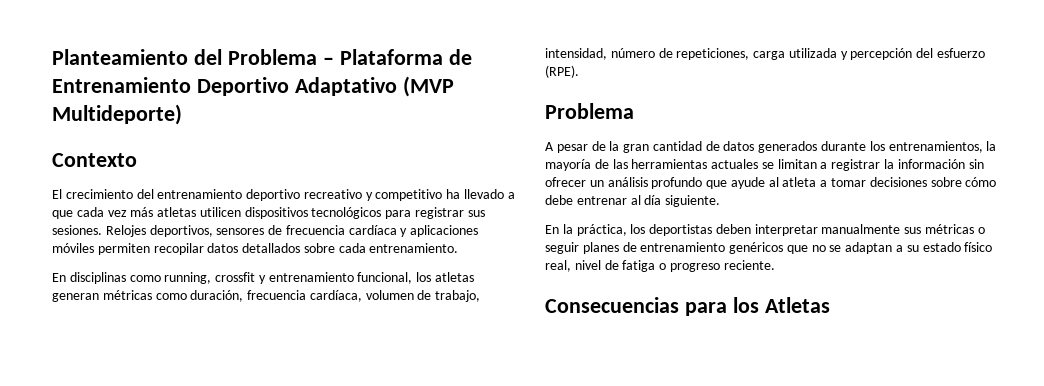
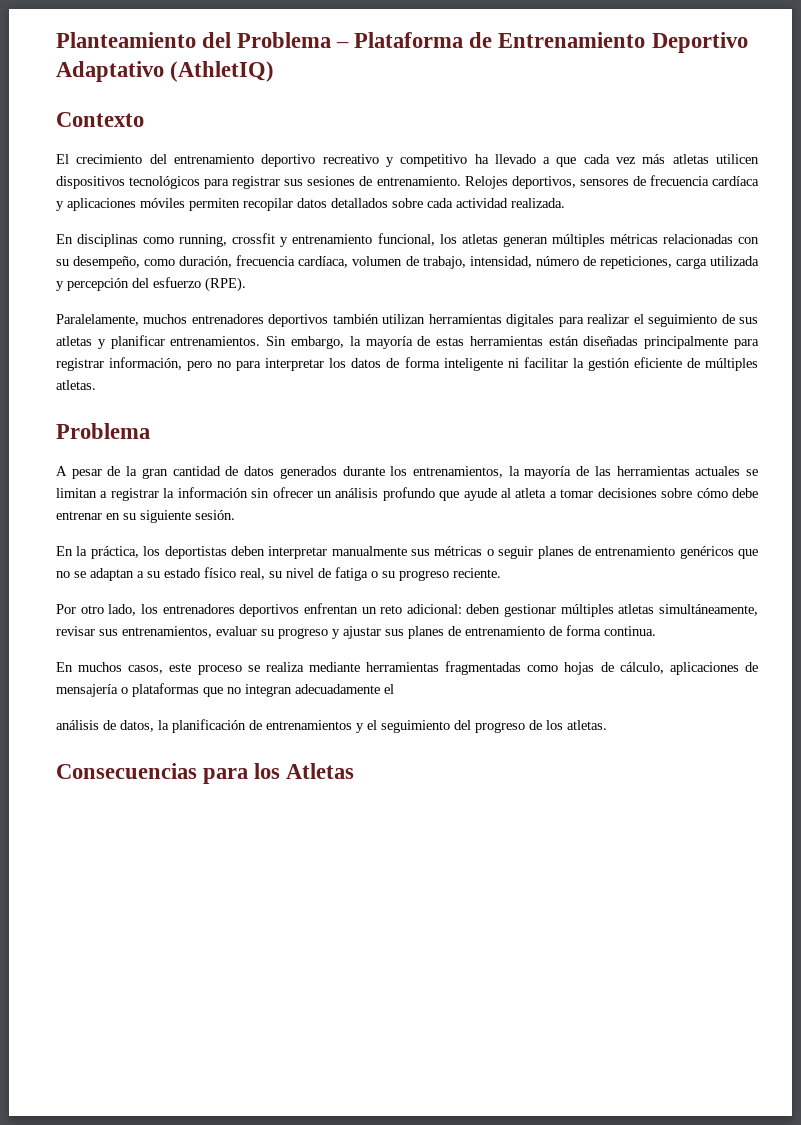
- Planteamiento del Problema – Plataforma de Entrenamiento Deportivo Adaptativo (MVP Multideporte)
+ Planteamiento del Problema – Plataforma de Entrenamiento Deportivo Adaptativo (AthletIQ)
- El crecimiento del entrenamiento deportivo recreativo y competitivo ha llevado a que cada vez más atletas utilicen dispositivos tecnológicos para registrar sus sesiones.
+ El crecimiento del entrenamiento deportivo recreativo y competitivo ha llevado a que cada vez más atletas utilicen dispositivos tecnológicos para registrar sus sesiones de entrenamiento.
- Relojes deportivos, sensores de frecuencia cardíaca y aplicaciones móviles permiten recopilar datos detallados sobre cada entrenamiento.
+ Relojes deportivos, sensores de frecuencia cardíaca y aplicaciones móviles permiten recopilar datos detallados sobre cada actividad realizada.
- En disciplinas como running, crossfit y entrenamiento funcional, los atletas generan métricas como duración, frecuencia cardíaca, volumen de trabajo, intensidad, número de repeticiones, carga utilizada y percepción del esfuerzo (RPE).
+ En disciplinas como running, crossfit y entrenamiento funcional, los atletas generan múltiples métricas relacionadas con su desempeño, como duración, frecuencia cardíaca, volumen de trabajo, intensidad, número de repeticiones, carga utilizada y percepción del esfuerzo (RPE).
+ Paralelamente, muchos entrenadores deportivos también utilizan herramientas digitales para realizar el seguimiento de sus atletas y planificar entrenamientos. Sin embargo, la mayoría de estas herramientas están diseñadas principalmente para registrar información, pero no para interpretar los datos de forma inteligente ni facilitar la gestión eficiente de múltiples atletas.
- A pesar de la gran cantidad de datos generados durante los entrenamientos, la mayoría de las herramientas actuales se limitan a registrar la información sin ofrecer un análisis profundo que ayude al atleta a tomar decisiones sobre cómo debe entrenar al día siguiente.
+ A pesar de la gran cantidad de datos generados durante los entrenamientos, la mayoría de las herramientas actuales se limitan a registrar la información sin ofrecer un análisis profundo que ayude al atleta a tomar decisiones sobre cómo debe entrenar en su siguiente sesión.
- En la práctica, los deportistas deben interpretar manualmente sus métricas o seguir planes de entrenamiento genéricos que no se adaptan a su estado físico real, nivel de fatiga o progreso reciente.
+ En la práctica, los deportistas deben interpretar manualmente sus métricas o seguir planes de entrenamiento genéricos que no se adaptan a su estado físico real, su nivel de fatiga o su progreso reciente.
+ Por otro lado, los entrenadores deportivos enfrentan un reto adicional: deben gestionar múltiples atletas simultáneamente, revisar sus entrenamientos, evaluar su progreso y ajustar sus planes de entrenamiento de forma continua.
+ En muchos casos, este proceso se realiza mediante herramientas fragmentadas como hojas de cálculo, aplicaciones de mensajería o plataformas que no integran adecuadamente el
+ análisis de datos, la planificación de entrenamientos y el seguimiento del progreso de los atletas.

